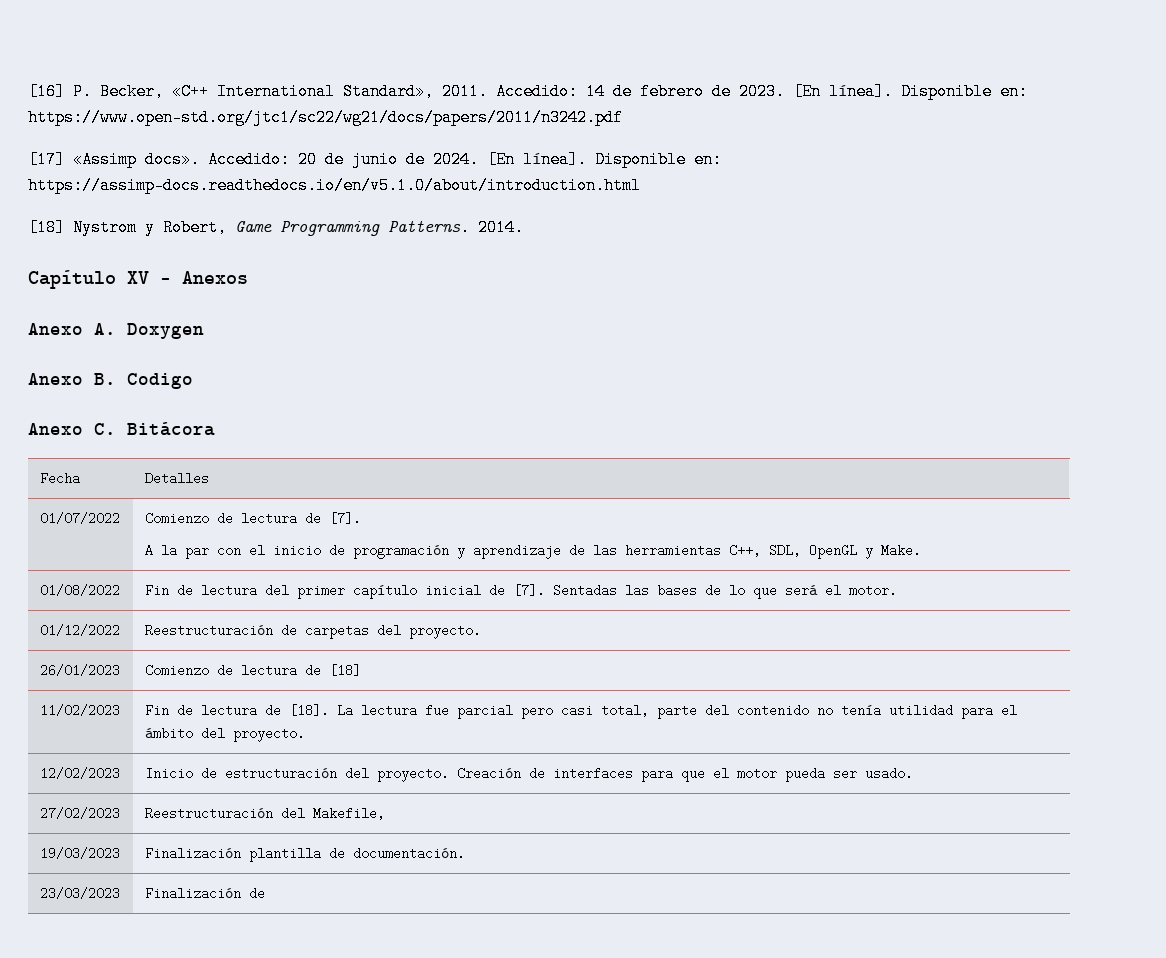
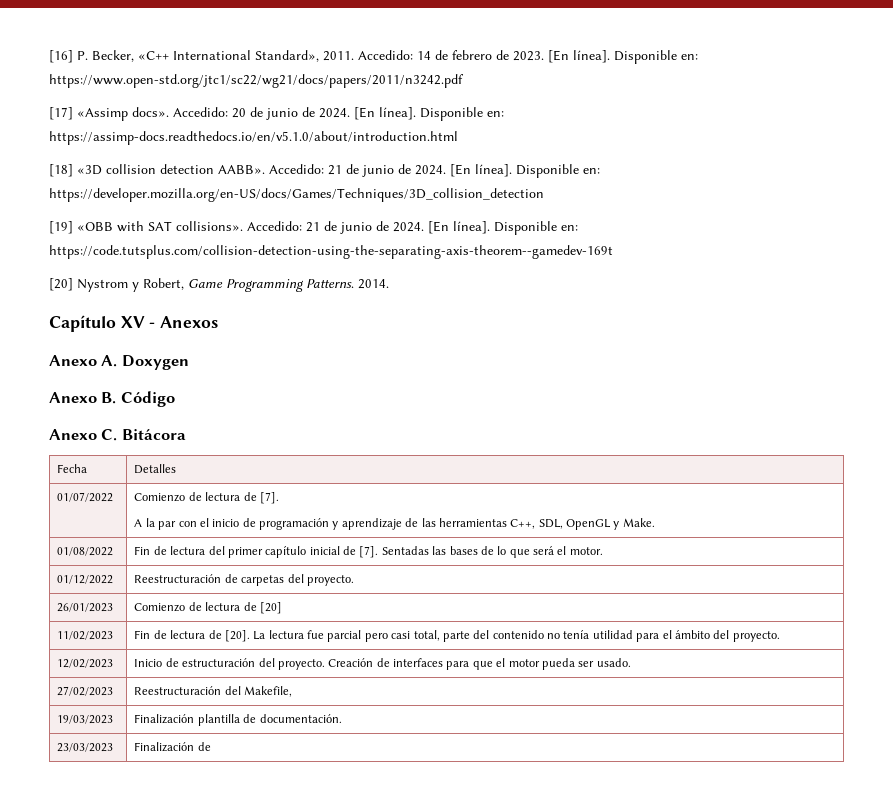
- [18] Nystrom y Robert, Game Programming Patterns.
+ [18] «3D collision detection AABB». Accedido: 21 de junio de 2024. [En línea]. Disponible en: https://developer.mozilla.org/en-US/docs/Games/Techniques/3D_collision_detection
+ [19] «OBB with SAT collisions». Accedido: 21 de junio de 2024. [En línea]. Disponible en: https://code.tutsplus.com/collision-detection-using-the-separating-axis-theorem--gamedev-169t
+ [20] Nystrom y Robert, Game Programming Patterns.
- Anexo B. Codigo
+ Anexo B. Código
- 26/01/2023 | Comienzo de lectura de [18]
+ 26/01/2023 | Comienzo de lectura de [20]
- 11/02/2023 | Fin de lectura de [18]. La lectura fue parcial pero casi total, parte del contenido no tenía utilidad para el ámbito del proyecto.
+ 11/02/2023 | Fin de lectura de [20]. La lectura fue parcial pero casi total, parte del contenido no tenía utilidad para el ámbito del proyecto.

